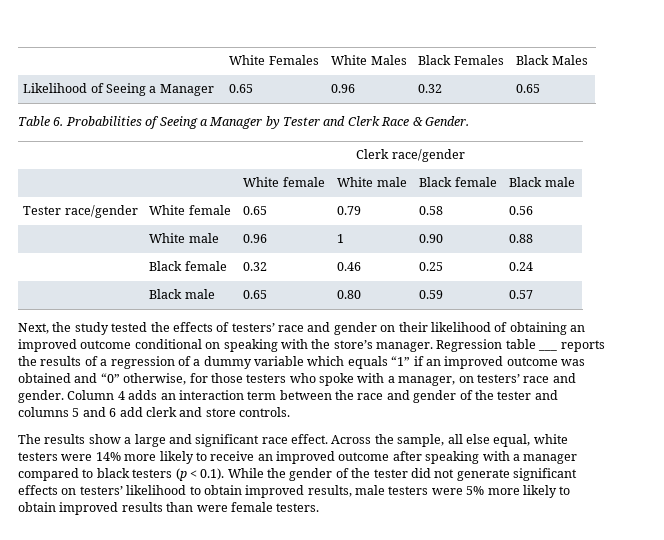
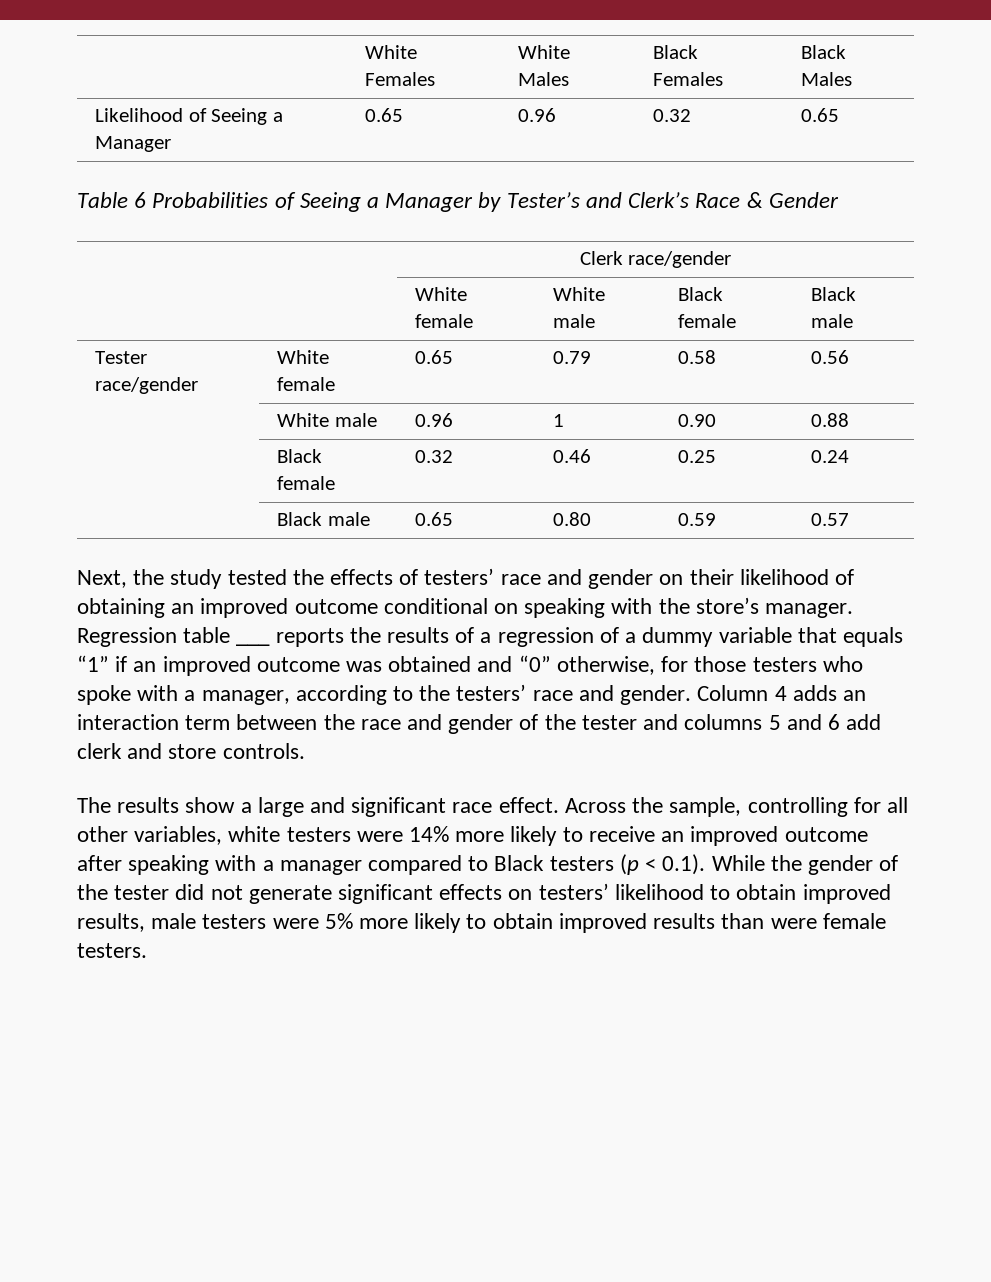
- Table 6. Probabilities of Seeing a Manager by Tester and Clerk Race & Gender.
+ Table 6 Probabilities of Seeing a Manager by Tester’s and Clerk’s Race & Gender
- Regression table ___ reports the results of a regression of a dummy variable which equals “1” if an improved outcome was obtained and “0” otherwise, for those testers who spoke with a manager, on testers’ race and gender.
+ Regression table ___ reports the results of a regression of a dummy variable that equals “1” if an improved outcome was obtained and “0” otherwise, for those testers who spoke with a manager, according to the testers’ race and gender.
- Across the sample, all else equal, white testers were 14% more likely to receive an improved outcome after speaking with a manager compared to black testers (p < 0.1). While the gender of the tester did not generate significant effects on testers’ likelihood to obtain improved results, male testers were 5% more likely to obtain improved results than were female testers.
+ Across the sample, controlling for all other variables, white testers were 14% more likely to receive an improved outcome after speaking with a manager compared to Black testers (p < 0.1). While the gender of the tester did not generate significant effects on testers’ likelihood to obtain improved results, male testers were 5% more likely to obtain improved results than were female testers.

